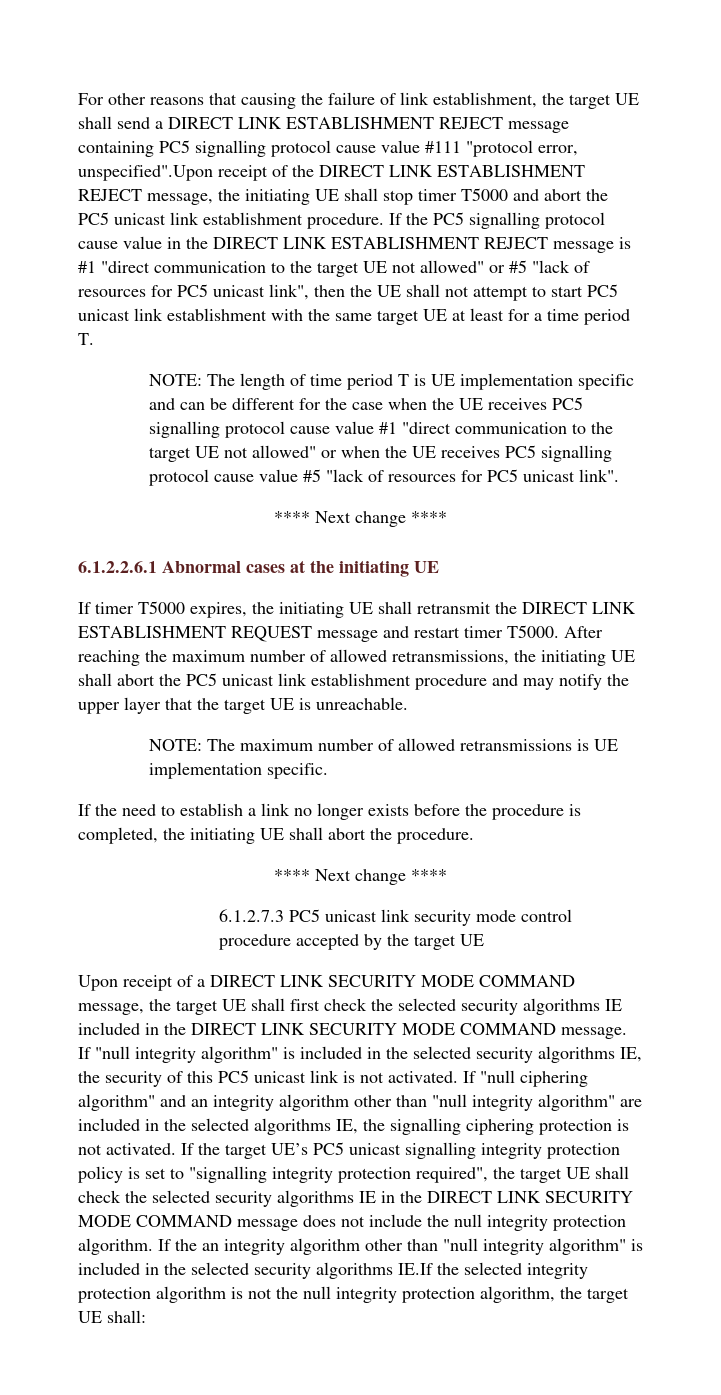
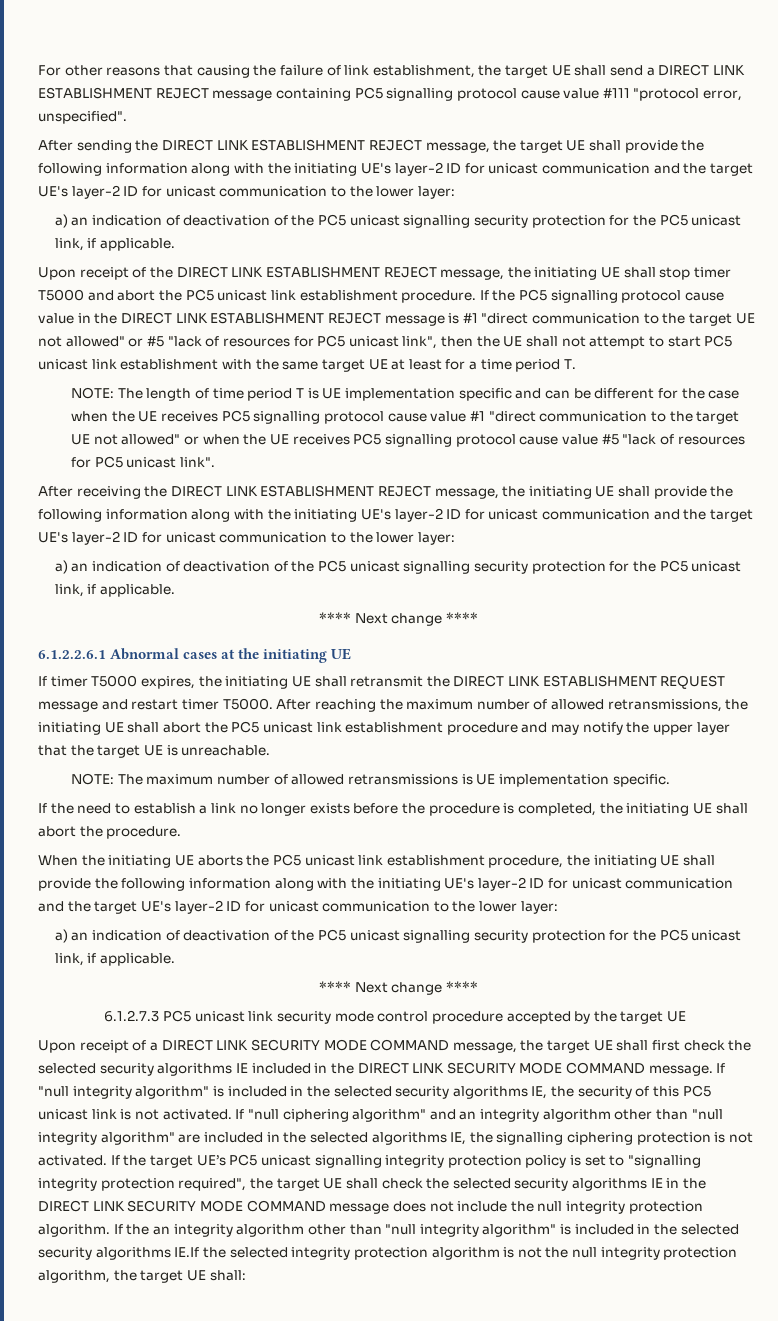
- For other reasons that causing the failure of link establishment, the target UE shall send a DIRECT LINK ESTABLISHMENT REJECT message containing PC5 signalling protocol cause value #111 "protocol error, unspecified".Upon receipt of the DIRECT LINK ESTABLISHMENT REJECT message, the initiating UE shall stop timer T5000 and abort the PC5 unicast link establishment procedure.
+ For other reasons that causing the failure of link establishment, the target UE shall send a DIRECT LINK ESTABLISHMENT REJECT message containing PC5 signalling protocol cause value #111 "protocol error, unspecified".
+ After sending the DIRECT LINK ESTABLISHMENT REJECT message, the target UE shall provide the following information along with the initiating UE's layer-2 ID for unicast communication and the target UE's layer-2 ID for unicast communication to the lower layer:
+ a) an indication of deactivation of the PC5 unicast signalling security protection for the PC5 unicast link, if applicable.
+ Upon receipt of the DIRECT LINK ESTABLISHMENT REJECT message, the initiating UE shall stop timer T5000 and abort the PC5 unicast link establishment procedure.
+ After receiving the DIRECT LINK ESTABLISHMENT REJECT message, the initiating UE shall provide the following information along with the initiating UE's layer-2 ID for unicast communication and the target UE's layer-2 ID for unicast communication to the lower layer:
+ a) an indication of deactivation of the PC5 unicast signalling security protection for the PC5 unicast link, if applicable.
+ When the initiating UE aborts the PC5 unicast link establishment procedure, the initiating UE shall provide the following information along with the initiating UE's layer-2 ID for unicast communication and the target UE's layer-2 ID for unicast communication to the lower layer:
+ a) an indication of deactivation of the PC5 unicast signalling security protection for the PC5 unicast link, if applicable.

